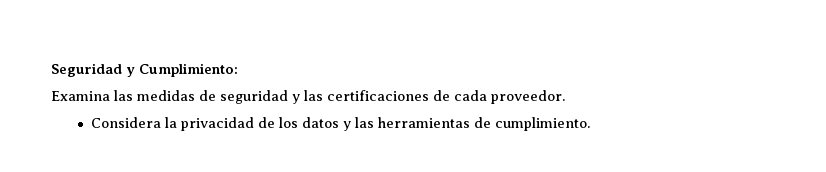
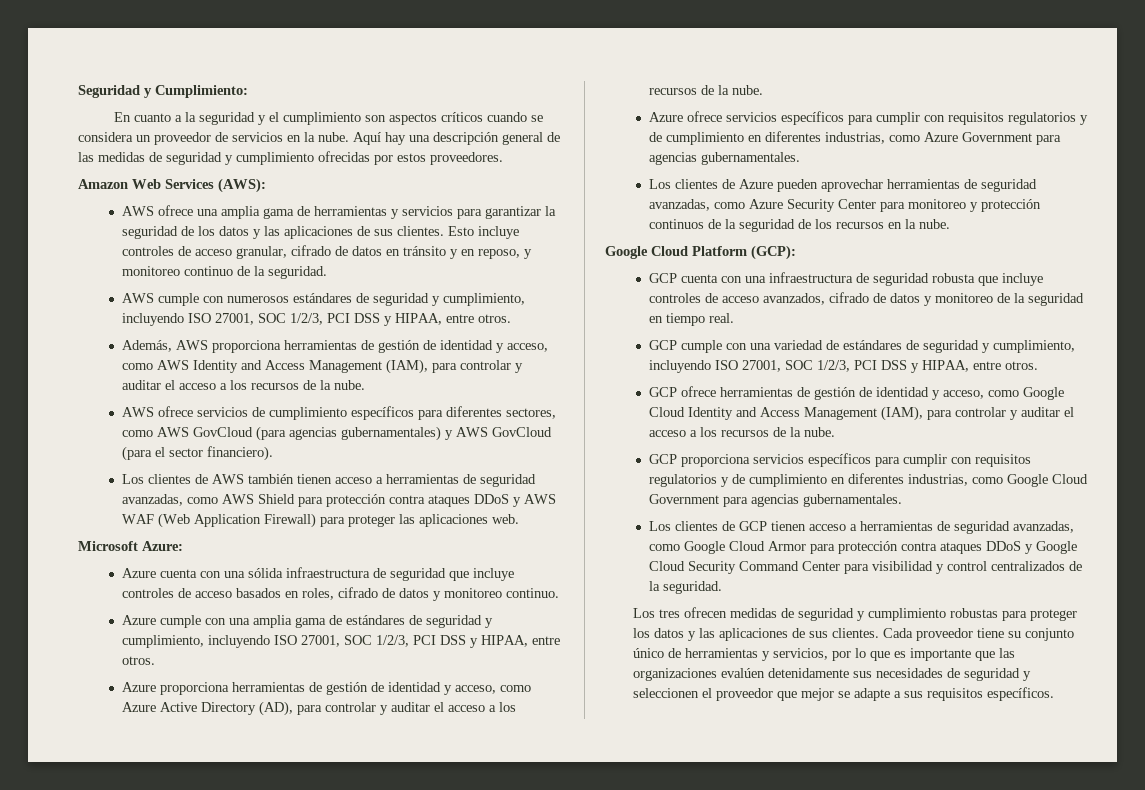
- Examina las medidas de seguridad y las certificaciones de cada proveedor.
- Considera la privacidad de los datos y las herramientas de cumplimiento.
+ En cuanto a la seguridad y el cumplimiento son aspectos críticos cuando se considera un proveedor de servicios en la nube. Aquí hay una descripción general de las medidas de seguridad y cumplimiento ofrecidas por estos proveedores.
+ Amazon Web Services (AWS):
+ AWS ofrece una amplia gama de herramientas y servicios para garantizar la seguridad de los datos y las aplicaciones de sus clientes. Esto incluye controles de acceso granular, cifrado de datos en tránsito y en reposo, y monitoreo continuo de la seguridad.
+ AWS cumple con numerosos estándares de seguridad y cumplimiento, incluyendo ISO 27001, SOC 1/2/3, PCI DSS y HIPAA, entre otros.
+ Además, AWS proporciona herramientas de gestión de identidad y acceso, como AWS Identity and Access Management (IAM), para controlar y auditar el acceso a los recursos de la nube.
+ AWS ofrece servicios de cumplimiento específicos para diferentes sectores, como AWS GovCloud (para agencias gubernamentales) y AWS GovCloud (para el sector financiero).
+ Los clientes de AWS también tienen acceso a herramientas de seguridad avanzadas, como AWS Shield para protección contra ataques DDoS y AWS WAF (Web Application Firewall) para proteger las aplicaciones web.
+ Microsoft Azure:
+ Azure cuenta con una sólida infraestructura de seguridad que incluye controles de acceso basados en roles, cifrado de datos y monitoreo continuo.
+ Azure cumple con una amplia gama de estándares de seguridad y cumplimiento, incluyendo ISO 27001, SOC 1/2/3, PCI DSS y HIPAA, entre otros.
+ Azure proporciona herramientas de gestión de identidad y acceso, como Azure Active Directory (AD), para controlar y auditar el acceso a los recursos de la nube.
+ Azure ofrece servicios específicos para cumplir con requisitos regulatorios y de cumplimiento en diferentes industrias, como Azure Government para agencias gubernamentales.
+ Los clientes de Azure pueden aprovechar herramientas de seguridad avanzadas, como Azure Security Center para monitoreo y protección continuos de la seguridad de los recursos en la nube.
+ Google Cloud Platform (GCP):
+ GCP cuenta con una infraestructura de seguridad robusta que incluye controles de acceso avanzados, cifrado de datos y monitoreo de la seguridad en tiempo real.
+ GCP cumple con una variedad de estándares de seguridad y cumplimiento, incluyendo ISO 27001, SOC 1/2/3, PCI DSS y HIPAA, entre otros.
+ GCP ofrece herramientas de gestión de identidad y acceso, como Google Cloud Identity and Access Management (IAM), para controlar y auditar el acceso a los recursos de la nube.
+ GCP proporciona servicios específicos para cumplir con requisitos regulatorios y de cumplimiento en diferentes industrias, como Google Cloud Government para agencias gubernamentales.
+ Los clientes de GCP tienen acceso a herramientas de seguridad avanzadas, como Google Cloud Armor para protección contra ataques DDoS y Google Cloud Security Command Center para visibilidad y control centralizados de la seguridad.
+ Los tres ofrecen medidas de seguridad y cumplimiento robustas para proteger los datos y las aplicaciones de sus clientes. Cada proveedor tiene su conjunto único de herramientas y servicios, por lo que es importante que las organizaciones evalúen detenidamente sus necesidades de seguridad y seleccionen el proveedor que mejor se adapte a sus requisitos específicos.

